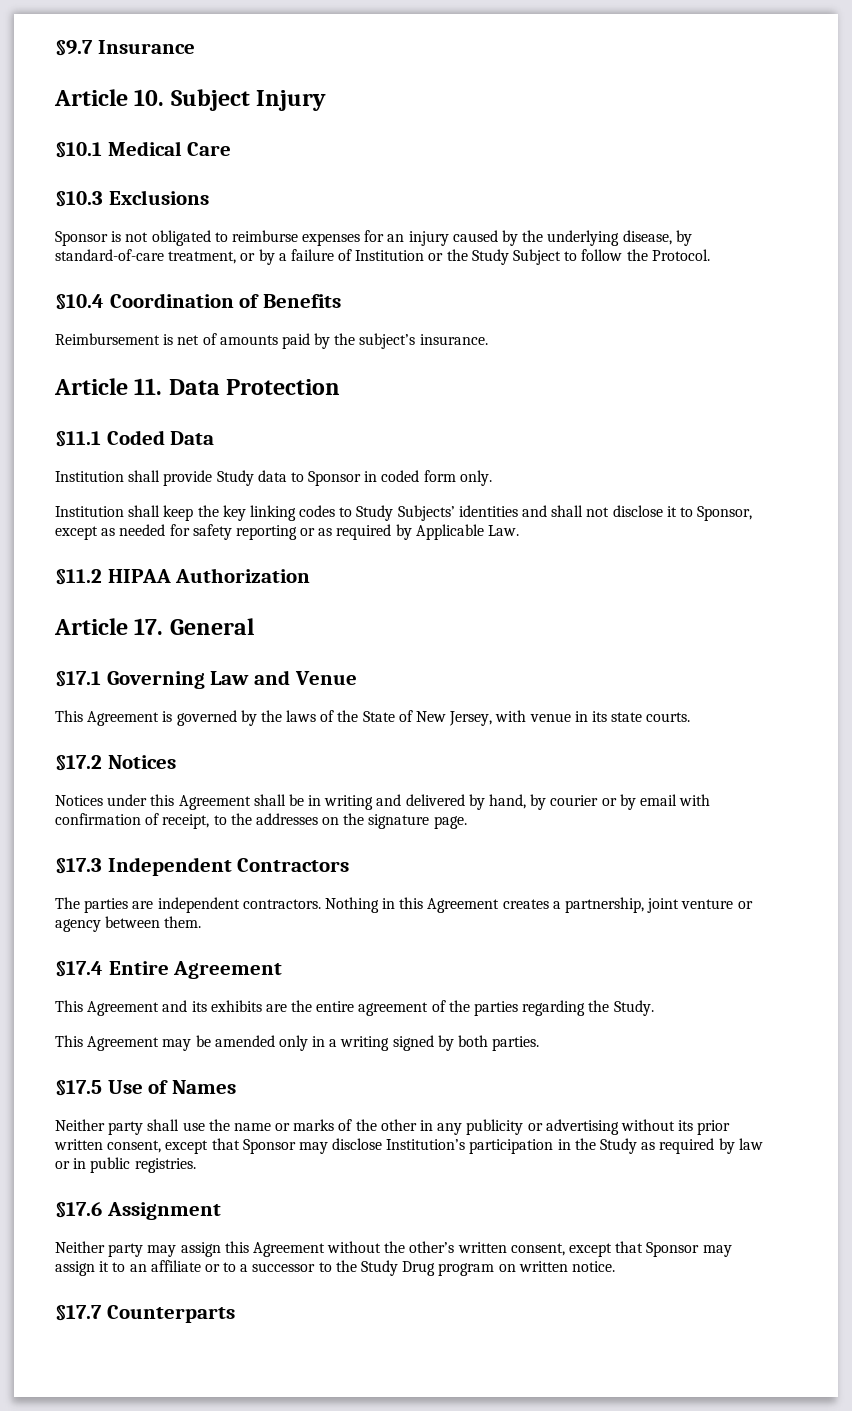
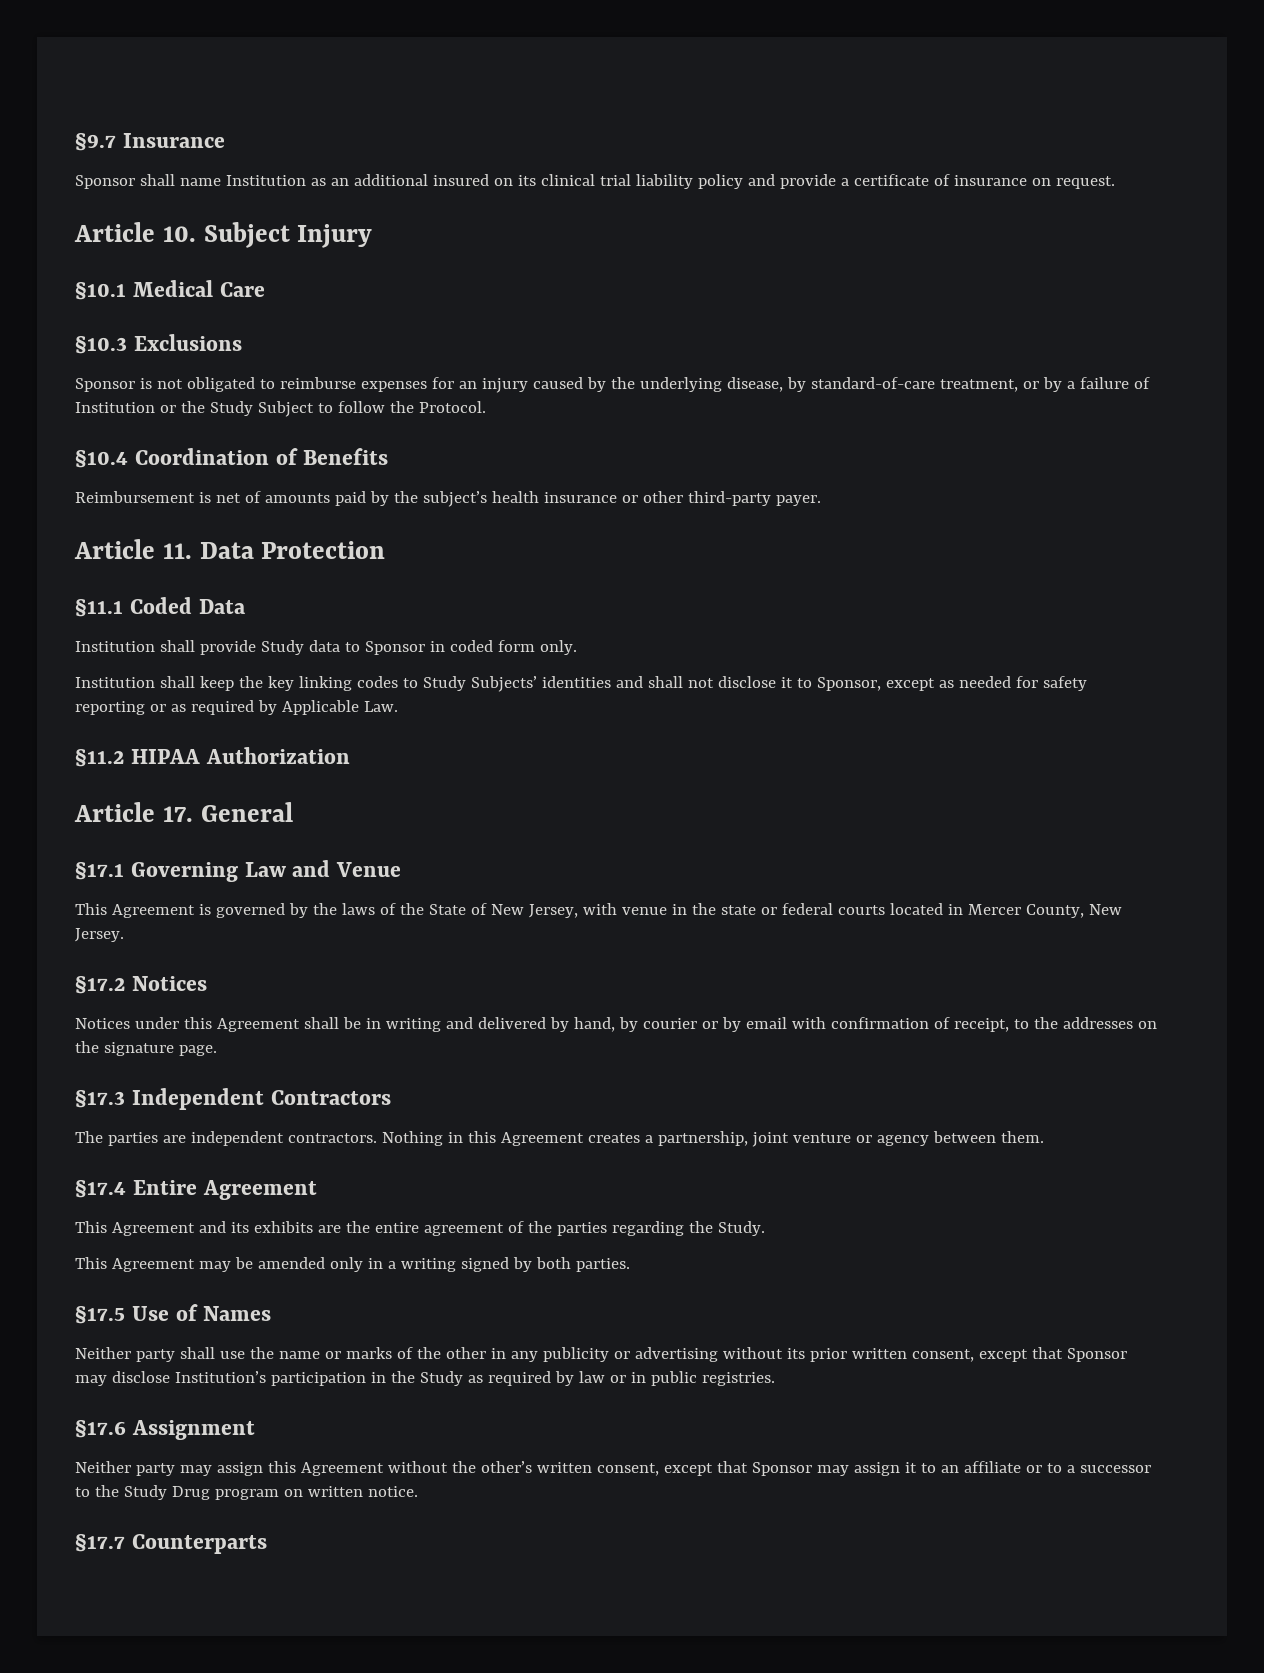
+ Sponsor shall name Institution as an additional insured on its clinical trial liability policy and provide a certificate of insurance on request.
- Reimbursement is net of amounts paid by the subject’s insurance.
+ Reimbursement is net of amounts paid by the subject’s health insurance or other third-party payer.
- This Agreement is governed by the laws of the State of New Jersey, with venue in its state courts.
+ This Agreement is governed by the laws of the State of New Jersey, with venue in the state or federal courts located in Mercer County, New Jersey.

